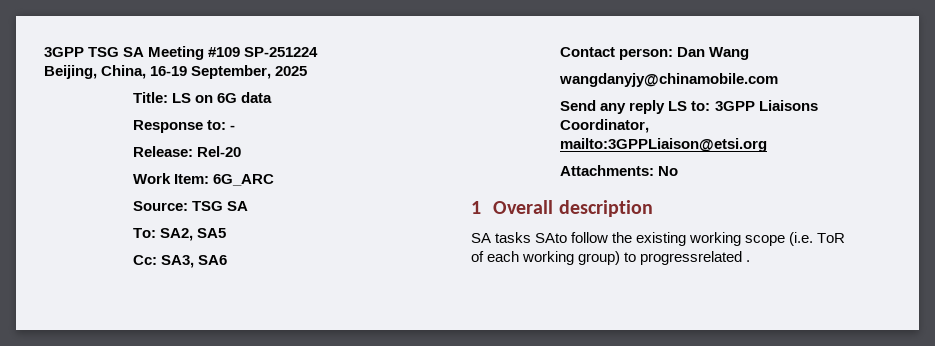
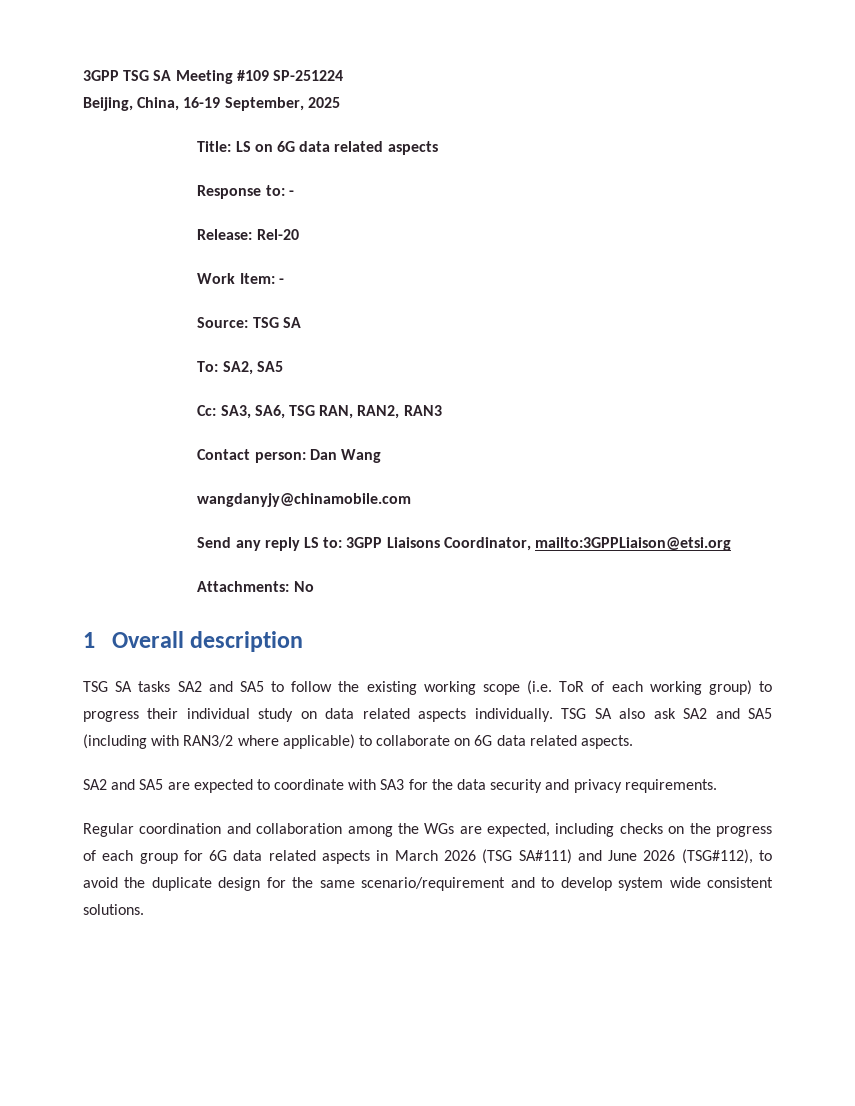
- Title: LS on 6G data
+ Title: LS on 6G data related aspects
- Work Item: 6G_ARC
+ Work Item: -
- Cc: SA3, SA6
+ Cc: SA3, SA6, TSG RAN, RAN2, RAN3
- SA tasks SAto follow the existing working scope (i.e. ToR of each working group) to progressrelated .
+ TSG SA tasks SA2 and SA5 to follow the existing working scope (i.e. ToR of each working group) to progress their individual study on data related aspects individually. TSG SA also ask SA2 and SA5 (including with RAN3/2 where applicable) to collaborate on 6G data related aspects.
+ SA2 and SA5 are expected to coordinate with SA3 for the data security and privacy requirements.
+ Regular coordination and collaboration among the WGs are expected, including checks on the progress of each group for 6G data related aspects in March 2026 (TSG SA#111) and June 2026 (TSG#112), to avoid the duplicate design for the same scenario/requirement and to develop system wide consistent solutions.

